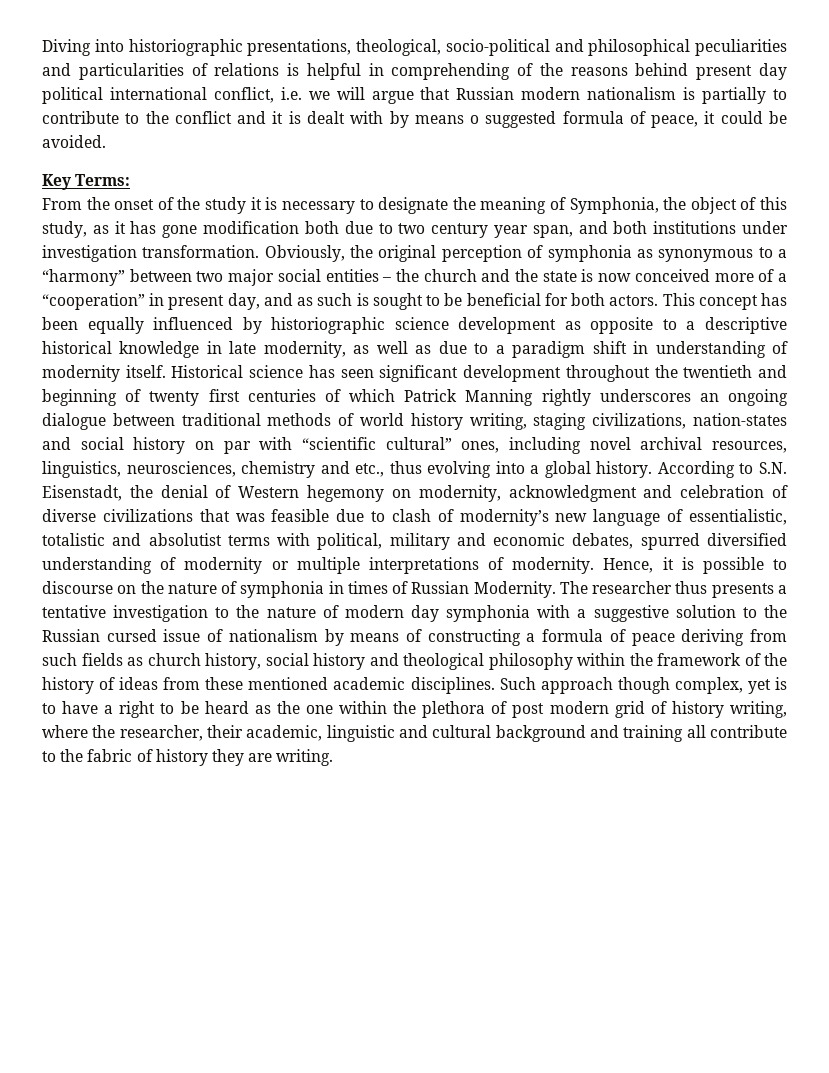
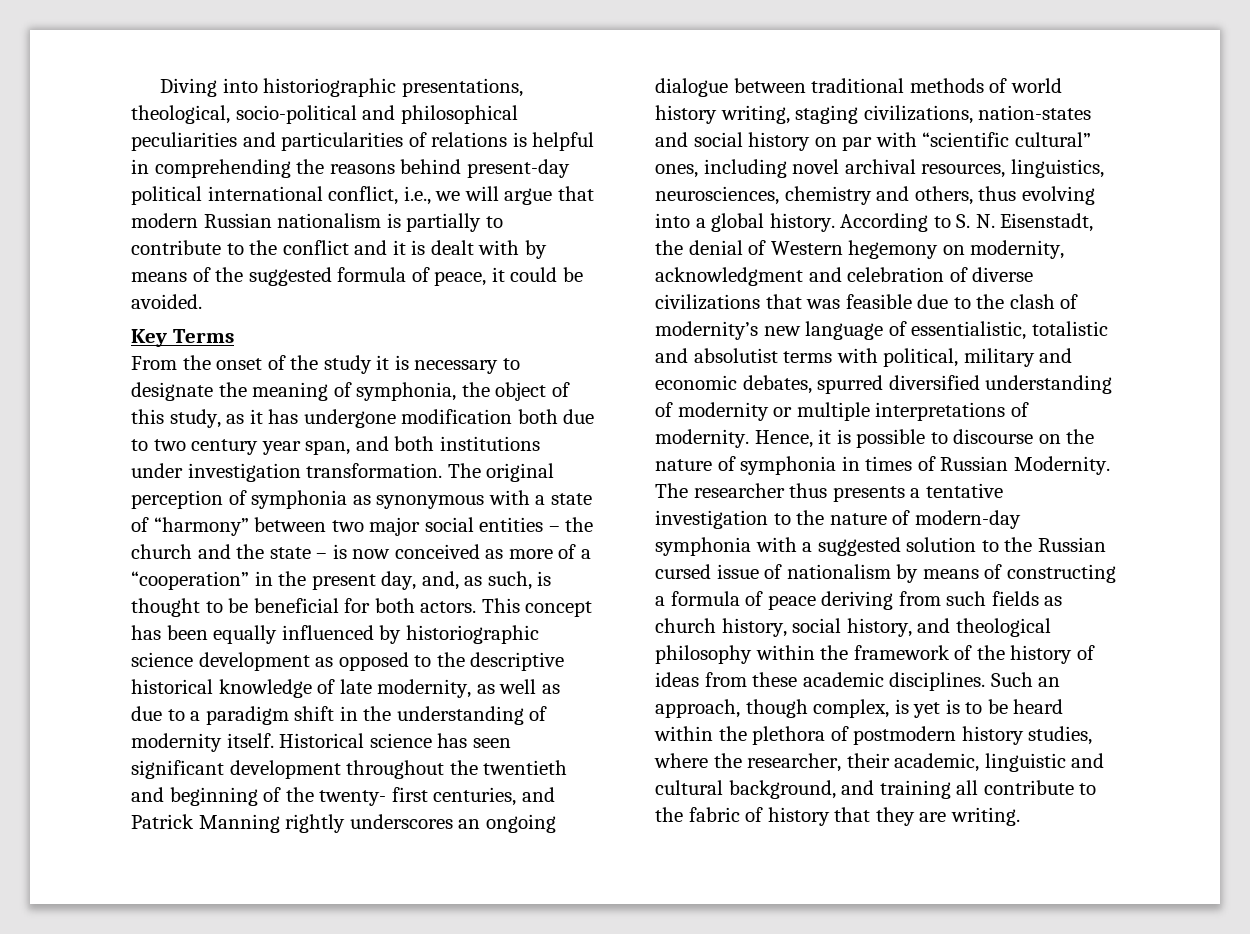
- Diving into historiographic presentations, theological, socio-political and philosophical peculiarities and particularities of relations is helpful in comprehending of the reasons behind present day political international conflict, i.e. we will argue that Russian modern nationalism is partially to contribute to the conflict and it is dealt with by means o suggested formula of peace, it could be avoided.
+ Diving into historiographic presentations, theological, socio-political and philosophical peculiarities and particularities of relations is helpful in comprehending the reasons behind present-day political international conflict, i.e., we will argue that modern Russian nationalism is partially to contribute to the conflict and it is dealt with by means of the suggested formula of peace, it could be avoided.
- Key Terms:
+ Key Terms
- From the onset of the study it is necessary to designate the meaning of Symphonia, the object of this study, as it has gone modification both due to two century year span, and both institutions under investigation transformation.
+ From the onset of the study it is necessary to designate the meaning of symphonia, the object of this study, as it has undergone modification both due to two century year span, and both institutions under investigation transformation.
- Obviously, the original perception of symphonia as synonymous to a “harmony” between two major social entities – the church and the state is now conceived more of a “cooperation” in present day, and as such is sought to be beneficial for both actors.
+ The original perception of symphonia as synonymous with a state of “harmony” between two major social entities – the church and the state – is now conceived as more of a “cooperation” in the present day, and, as such, is thought to be beneficial for both actors.
- This concept has been equally influenced by historiographic science development as opposite to a descriptive historical knowledge in late modernity, as well as due to a paradigm shift in understanding of modernity itself.
+ This concept has been equally influenced by historiographic science development as opposed to the descriptive historical knowledge of late modernity, as well as due to a paradigm shift in the understanding of modernity itself.
- Historical science has seen significant development throughout the twentieth and beginning of twenty first centuries of which Patrick Manning rightly underscores an ongoing dialogue between traditional methods of world history writing, staging civilizations, nation-states and social history on par with “scientific cultural” ones, including novel archival resources, linguistics, neurosciences, chemistry and etc., thus evolving into a global history.
+ Historical science has seen significant development throughout the twentieth and beginning of the twenty- first centuries, and Patrick Manning rightly underscores an ongoing dialogue between traditional methods of world history writing, staging civilizations, nation-states and social history on par with “scientific cultural” ones, including novel archival resources, linguistics, neurosciences, chemistry and others, thus evolving into a global history.
- According to S.N. Eisenstadt, the denial of Western hegemony on modernity, acknowledgment and celebration of diverse civilizations that was feasible due to clash of modernity’s new language of essentialistic, totalistic and absolutist terms with political, military and economic debates, spurred diversified understanding of modernity or multiple interpretations of modernity.
+ According to S. N. Eisenstadt, the denial of Western hegemony on modernity, acknowledgment and celebration of diverse civilizations that was feasible due to the clash of modernity’s new language of essentialistic, totalistic and absolutist terms with political, military and economic debates, spurred diversified understanding of modernity or multiple interpretations of modernity.
- The researcher thus presents a tentative investigation to the nature of modern day symphonia with a suggestive solution to the Russian cursed issue of nationalism by means of constructing a formula of peace deriving from such fields as church history, social history and theological philosophy within the framework of the history of ideas from these mentioned academic disciplines.
+ The researcher thus presents a tentative investigation to the nature of modern-day symphonia with a suggested solution to the Russian cursed issue of nationalism by means of constructing a formula of peace deriving from such fields as church history, social history, and theological philosophy within the framework of the history of ideas from these academic disciplines.
- Such approach though complex, yet is to have a right to be heard as the one within the plethora of post modern grid of history writing, where the researcher, their academic, linguistic and cultural background and training all contribute to the fabric of history they are writing.
+ Such an approach, though complex, is yet is to be heard within the plethora of postmodern history studies, where the researcher, their academic, linguistic and cultural background, and training all contribute to the fabric of history that they are writing.

